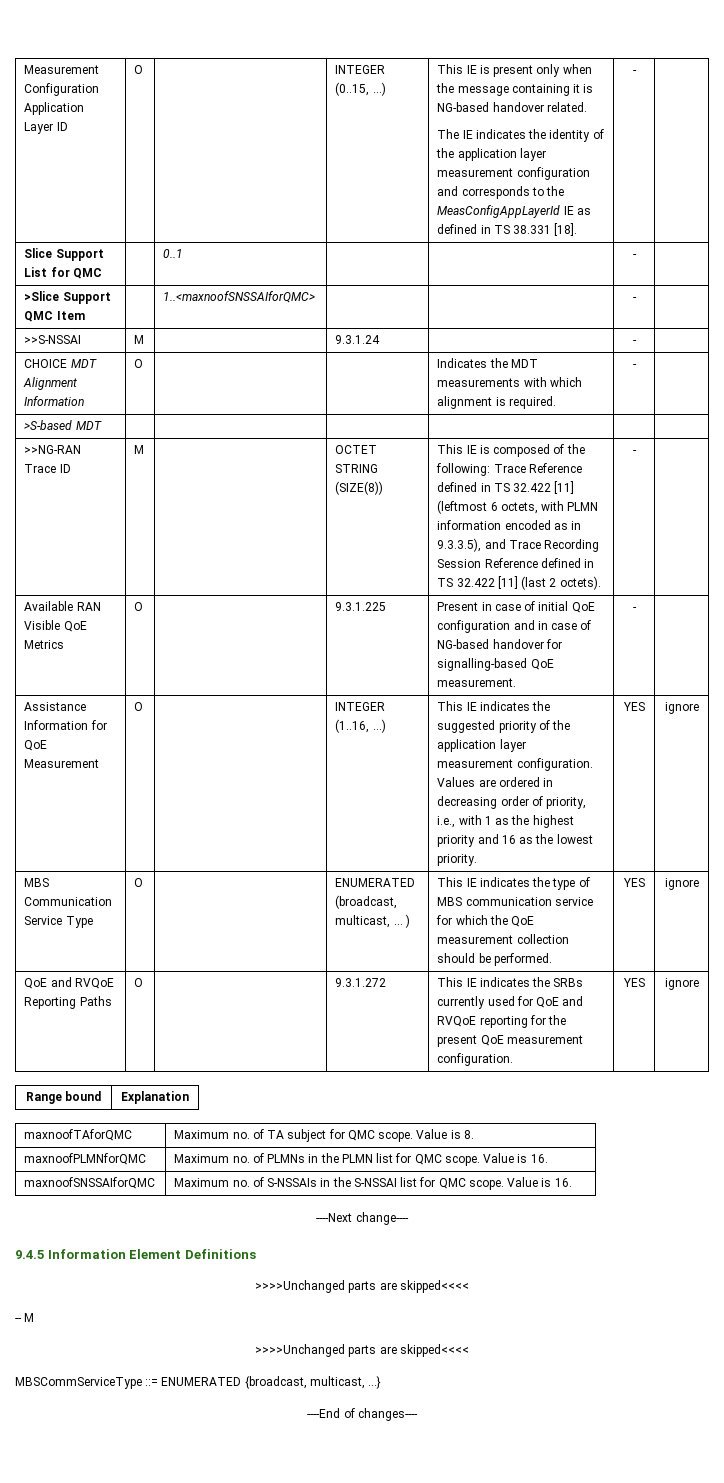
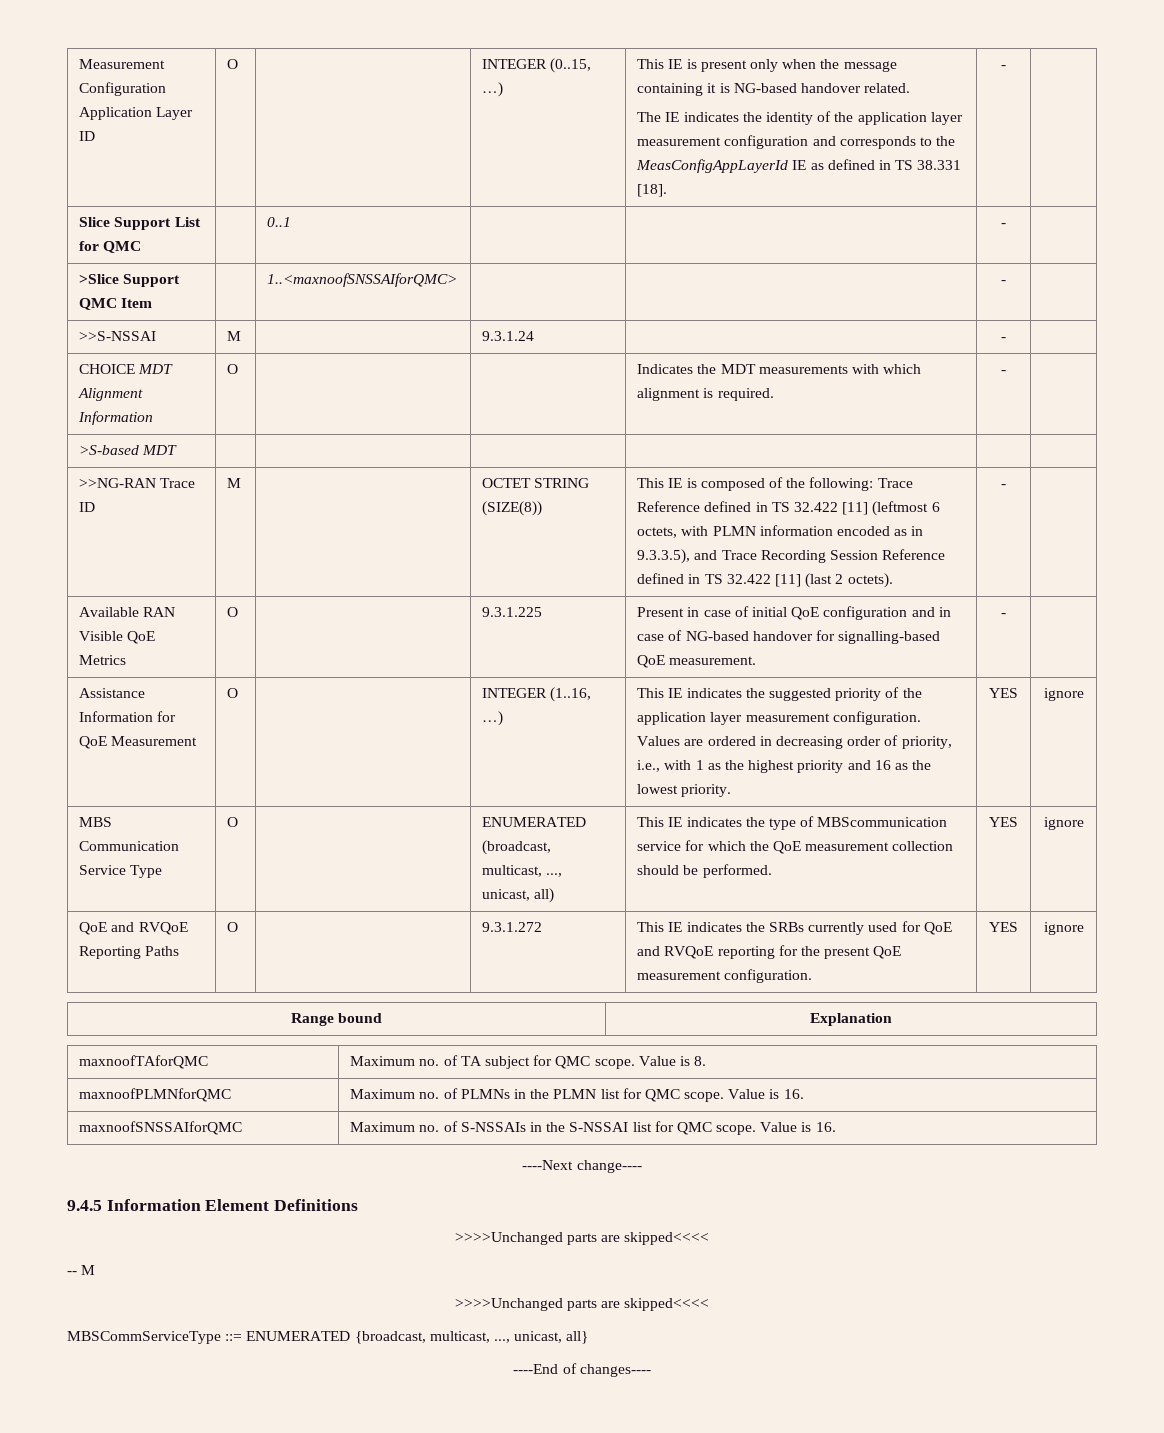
- MBS Communication Service Type | O | | ENUMERATED (broadcast, multicast, ... ) | This IE indicates the type of MBS communication service for which the QoE measurement collection should be performed. | YES | ignore
+ MBS Communication Service Type | O | | ENUMERATED (broadcast, multicast, ..., unicast, all) | This IE indicates the type of MBScommunication service for which the QoE measurement collection should be performed. | YES | ignore
- MBSCommServiceType ::= ENUMERATED {broadcast, multicast, ...}
+ MBSCommServiceType ::= ENUMERATED {broadcast, multicast, ..., unicast, all}

